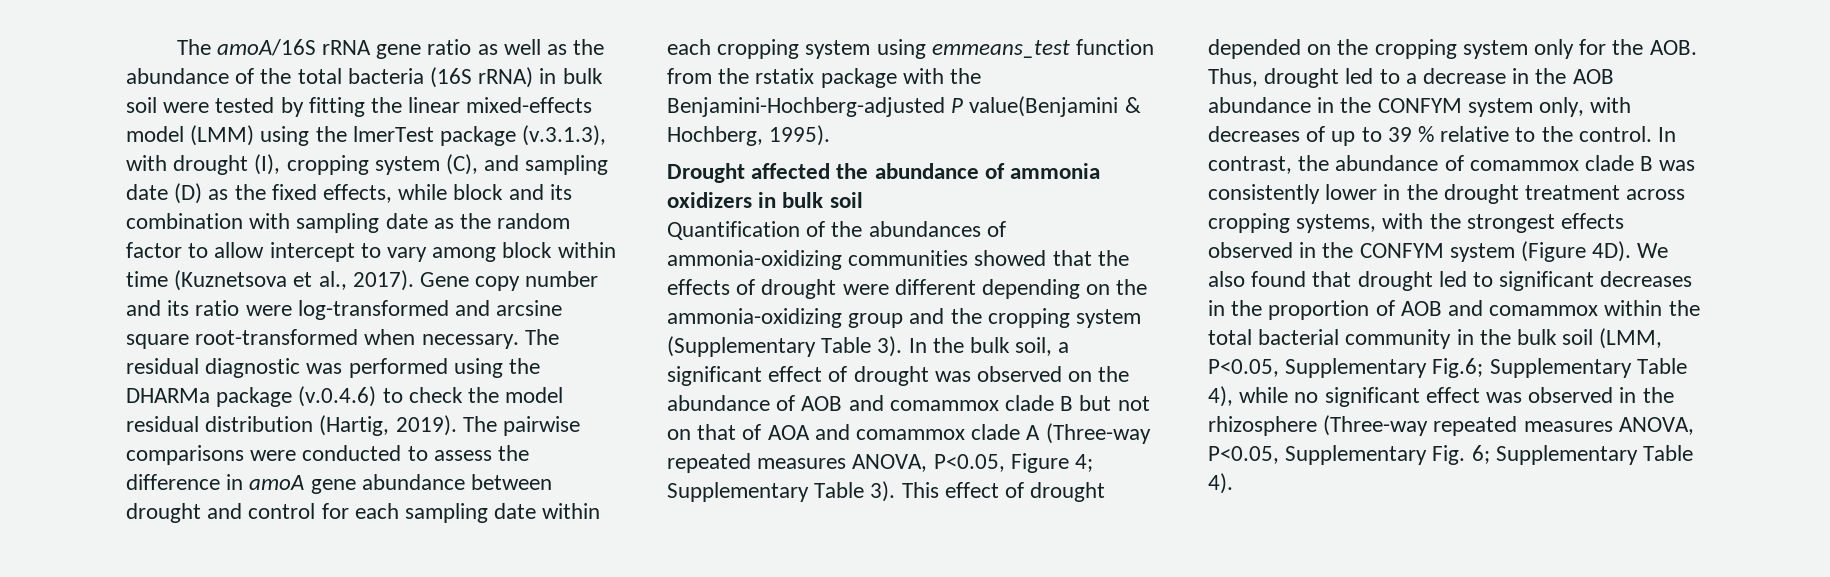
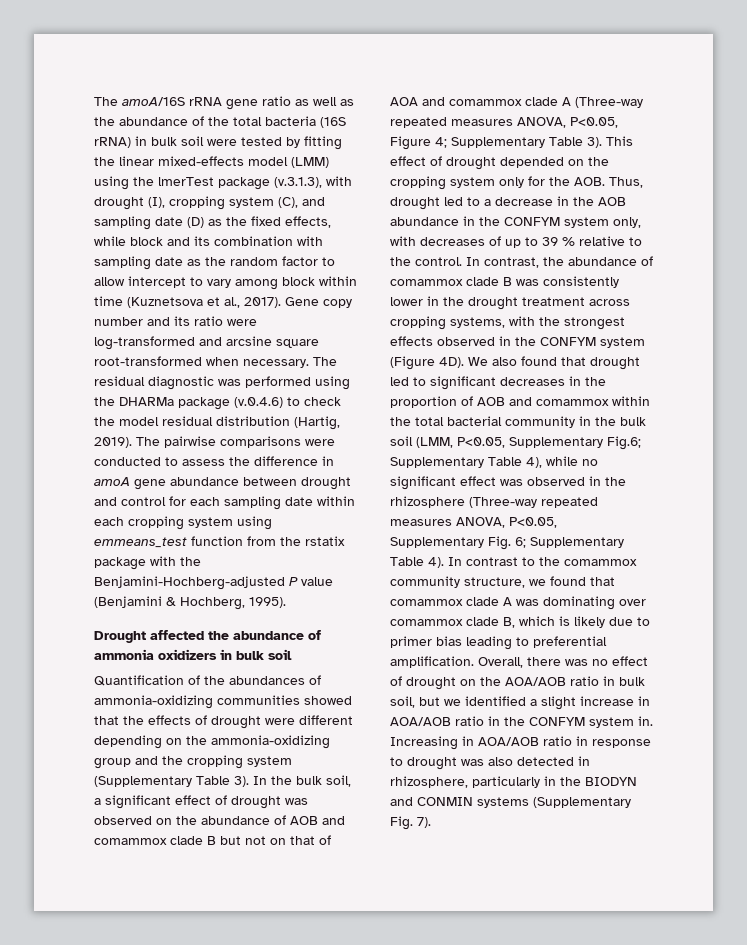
- The pairwise comparisons were conducted to assess the difference in amoA gene abundance between drought and control for each sampling date within each cropping system using emmeans_test function from the rstatix package with the Benjamini-Hochberg-adjusted P value(Benjamini & Hochberg, 1995).
+ The pairwise comparisons were conducted to assess the difference in amoA gene abundance between drought and control for each sampling date within each cropping system using emmeans_test function from the rstatix package with the Benjamini-Hochberg-adjusted P value (Benjamini & Hochberg, 1995).
+ In contrast to the comammox community structure, we found that comammox clade A was dominating over comammox clade B, which is likely due to primer bias leading to preferential amplification. Overall, there was no effect of drought on the AOA/AOB ratio in bulk soil, but we identified a slight increase in AOA/AOB ratio in the CONFYM system in. Increasing in AOA/AOB ratio in response to drought was also detected in rhizosphere, particularly in the BIODYN and CONMIN systems (Supplementary Fig. 7).

